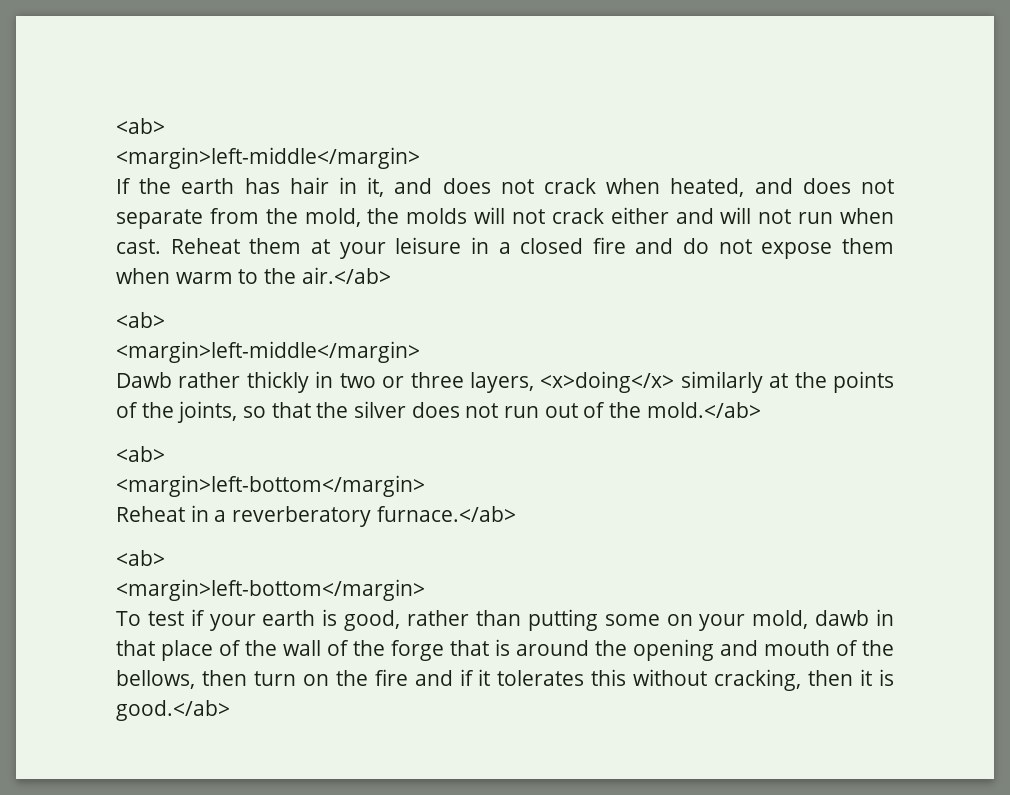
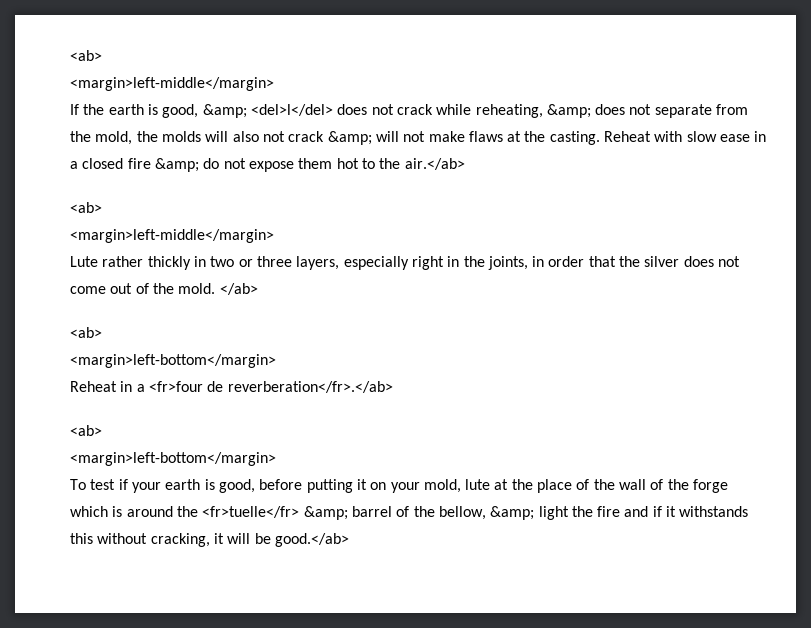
- If the earth has hair in it, and does not crack when heated, and does not separate from the mold, the molds will not crack either and will not run when cast. Reheat them at your leisure in a closed fire and do not expose them when warm to the air.</ab>
+ If the earth is good, &amp; <del>l</del> does not crack while reheating, &amp; does not separate from the mold, the molds will also not crack &amp; will not make flaws at the casting. Reheat with slow ease in a closed fire &amp; do not expose them hot to the air.</ab>
- Dawb rather thickly in two or three layers, <x>doing</x> similarly at the points of the joints, so that the silver does not run out of the mold.</ab>
+ Lute rather thickly in two or three layers, especially right in the joints, in order that the silver does not come out of the mold. </ab>
- Reheat in a reverberatory furnace.</ab>
+ Reheat in a <fr>four de reverberation</fr>.</ab>
- To test if your earth is good, rather than putting some on your mold, dawb in that place of the wall of the forge that is around the opening and mouth of the bellows, then turn on the fire and if it tolerates this without cracking, then it is good.</ab>
+ To test if your earth is good, before putting it on your mold, lute at the place of the wall of the forge which is around the <fr>tuelle</fr> &amp; barrel of the bellow, &amp; light the fire and if it withstands this without cracking, it will be good.</ab>

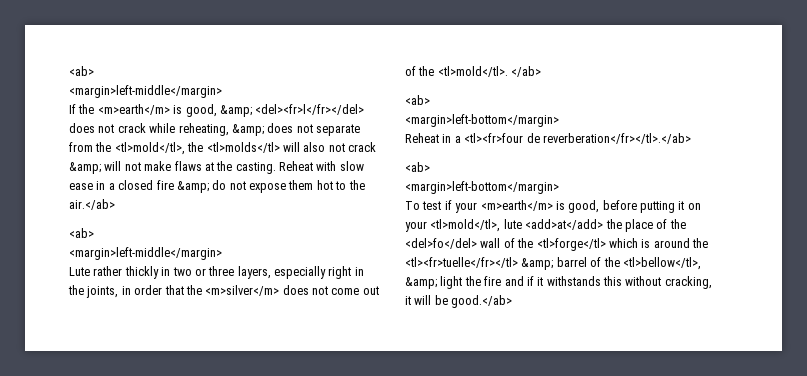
- If the earth is good, &amp; <del>l</del> does not crack while reheating, &amp; does not separate from the mold, the molds will also not crack &amp; will not make flaws at the casting.
+ If the <m>earth</m> is good, &amp; <del><fr>l</fr></del> does not crack while reheating, &amp; does not separate from the <tl>mold</tl>, the <tl>molds</tl> will also not crack &amp; will not make flaws at the casting.
- Lute rather thickly in two or three layers, especially right in the joints, in order that the silver does not come out of the mold.
+ Lute rather thickly in two or three layers, especially right in the joints, in order that the <m>silver</m> does not come out of the <tl>mold</tl>.
- Reheat in a <fr>four de reverberation</fr>.</ab>
+ Reheat in a <tl><fr>four de reverberation</fr></tl>.</ab>
- To test if your earth is good, before putting it on your mold, lute at the place of the wall of the forge which is around the <fr>tuelle</fr> &amp; barrel of the bellow, &amp; light the fire and if it withstands this without cracking, it will be good.</ab>
+ To test if your <m>earth</m> is good, before putting it on your <tl>mold</tl>, lute <add>at</add> the place of the <del>fo</del> wall of the <tl>forge</tl> which is around the <tl><fr>tuelle</fr></tl> &amp; barrel of the <tl>bellow</tl>, &amp; light the fire and if it withstands this without cracking, it will be good.</ab>

